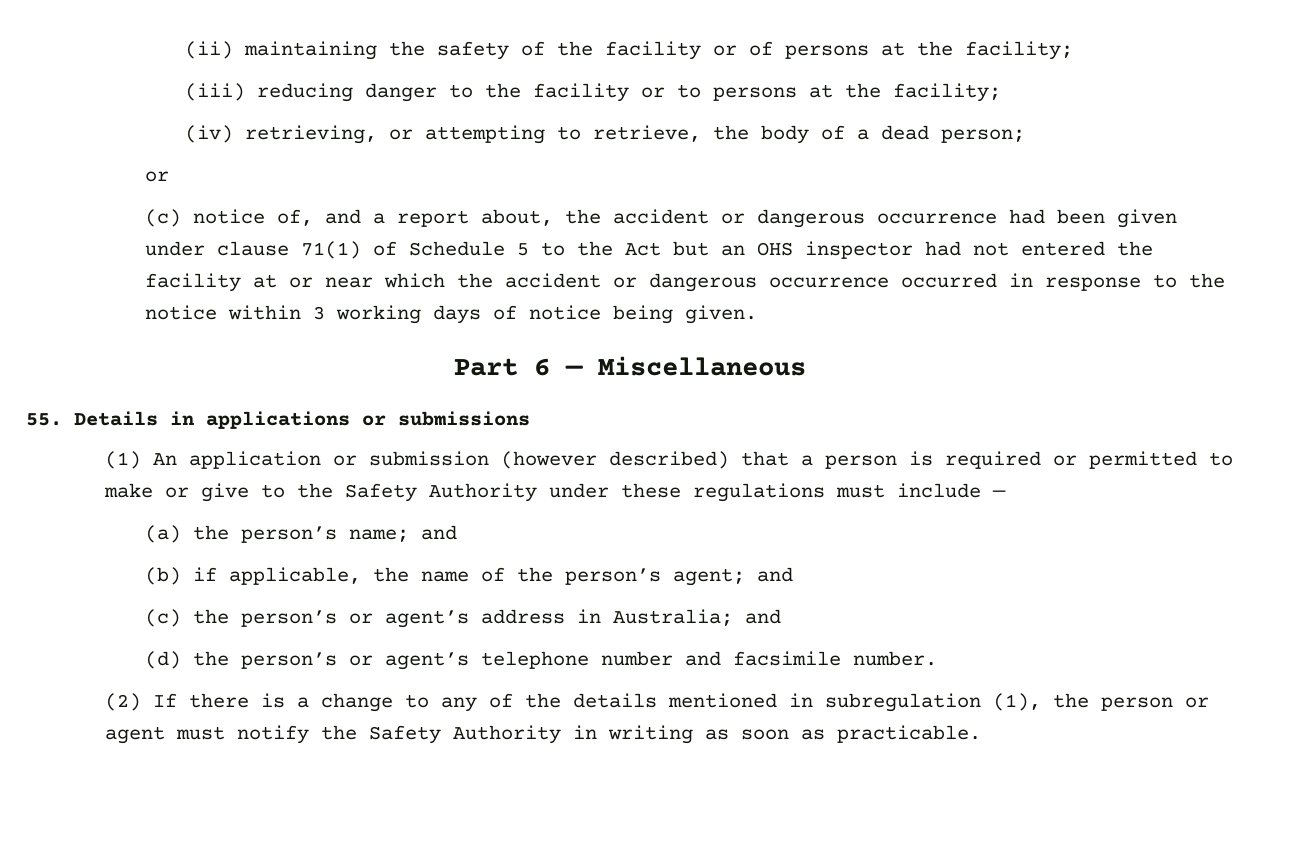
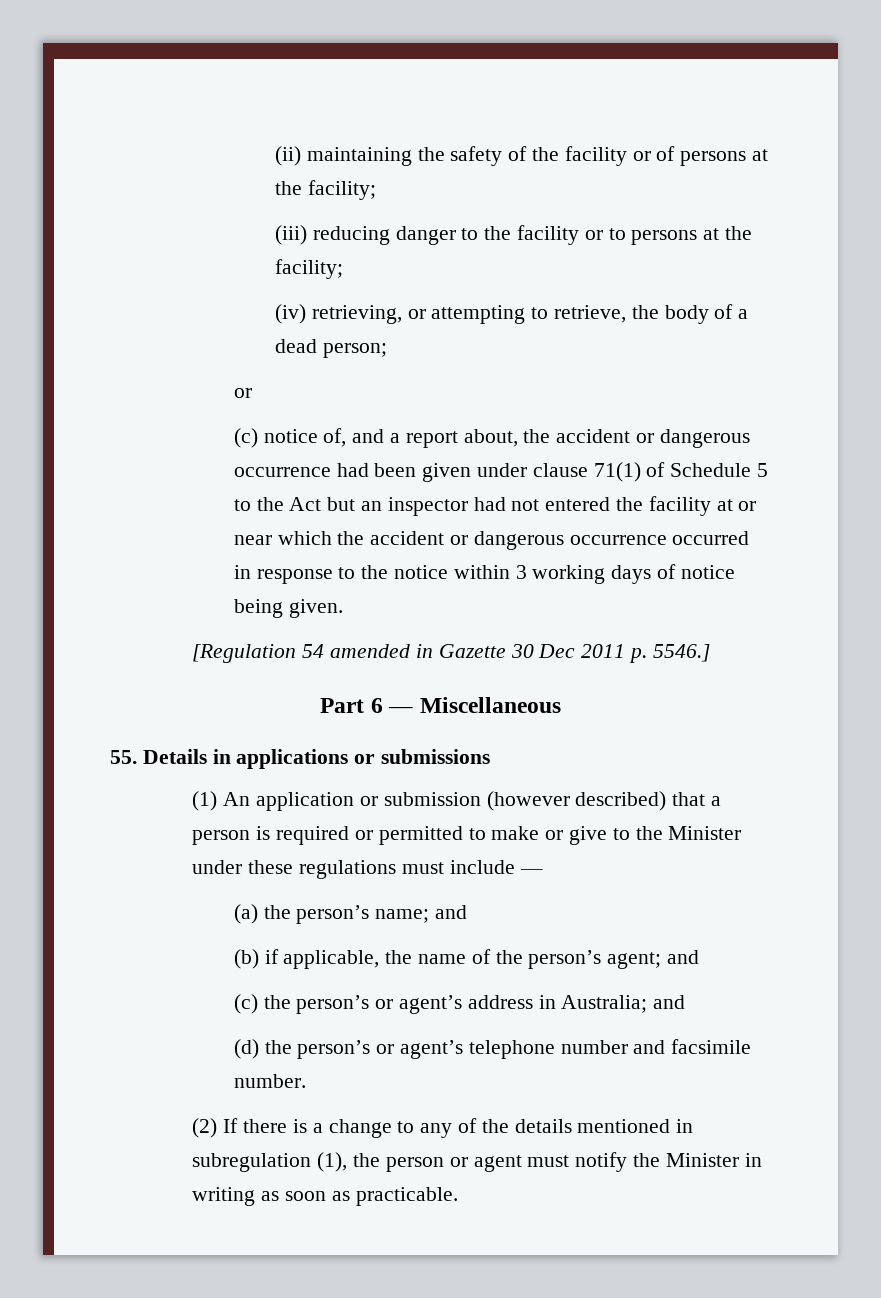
- (c) notice of, and a report about, the accident or dangerous occurrence had been given under clause 71(1) of Schedule 5 to the Act but an OHS inspector had not entered the facility at or near which the accident or dangerous occurrence occurred in response to the notice within 3 working days of notice being given.
+ (c) notice of, and a report about, the accident or dangerous occurrence had been given under clause 71(1) of Schedule 5 to the Act but an inspector had not entered the facility at or near which the accident or dangerous occurrence occurred in response to the notice within 3 working days of notice being given.
+ [Regulation 54 amended in Gazette 30 Dec 2011 p. 5546.]
- (1) An application or submission (however described) that a person is required or permitted to make or give to the Safety Authority under these regulations must include —
+ (1) An application or submission (however described) that a person is required or permitted to make or give to the Minister under these regulations must include —
- (2) If there is a change to any of the details mentioned in subregulation (1), the person or agent must notify the Safety Authority in writing as soon as practicable.
+ (2) If there is a change to any of the details mentioned in subregulation (1), the person or agent must notify the Minister in writing as soon as practicable.

